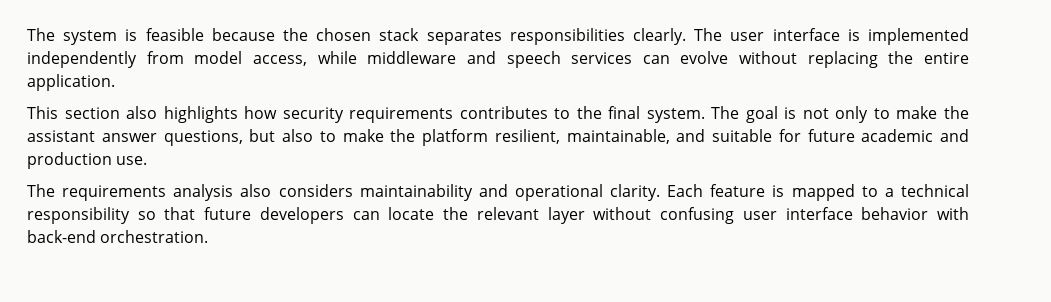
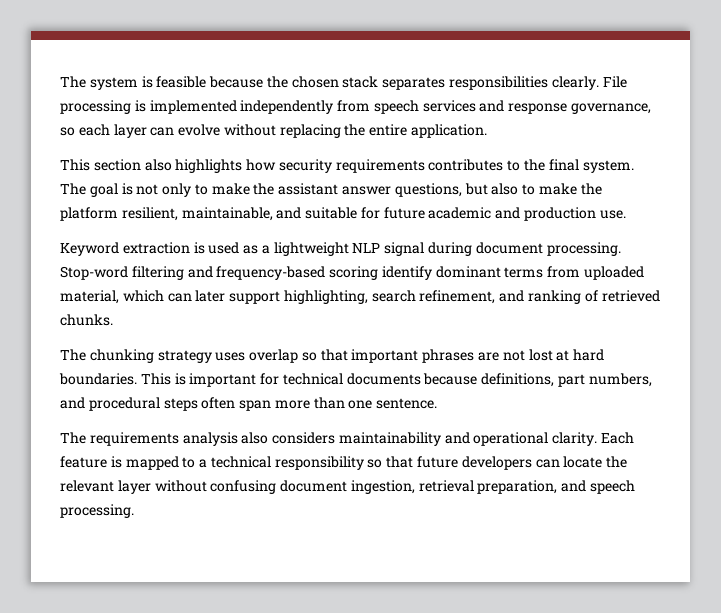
- The user interface is implemented independently from model access, while middleware and speech services can evolve without replacing the entire application.
+ File processing is implemented independently from speech services and response governance, so each layer can evolve without replacing the entire application.
+ Keyword extraction is used as a lightweight NLP signal during document processing. Stop-word filtering and frequency-based scoring identify dominant terms from uploaded material, which can later support highlighting, search refinement, and ranking of retrieved chunks.
+ The chunking strategy uses overlap so that important phrases are not lost at hard boundaries. This is important for technical documents because definitions, part numbers, and procedural steps often span more than one sentence.
- Each feature is mapped to a technical responsibility so that future developers can locate the relevant layer without confusing user interface behavior with back-end orchestration.
+ Each feature is mapped to a technical responsibility so that future developers can locate the relevant layer without confusing document ingestion, retrieval preparation, and speech processing.

